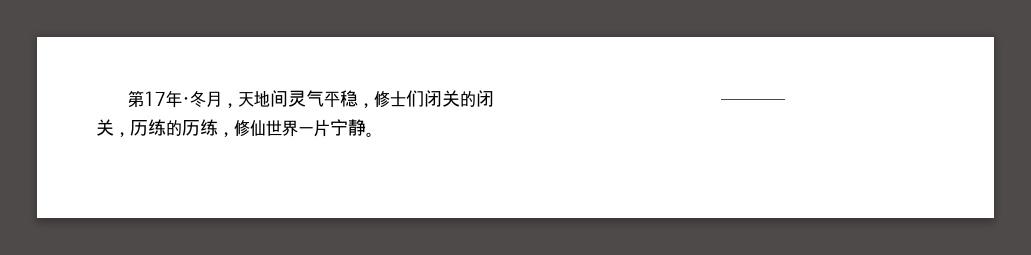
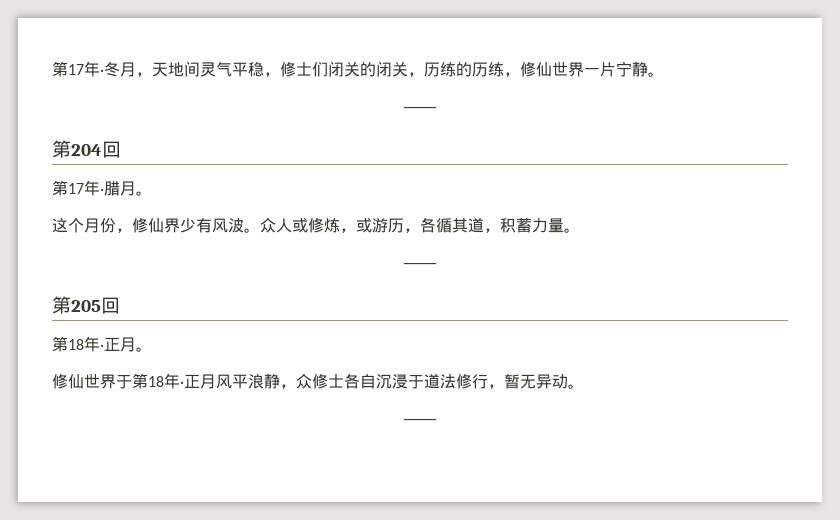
+ 第204回
+ 第17年·腊月。
+ 这个月份，修仙界少有风波。众人或修炼，或游历，各循其道，积蓄力量。
+ ────
+ 第205回
+ 第18年·正月。
+ 修仙世界于第18年·正月风平浪静，众修士各自沉浸于道法修行，暂无异动。
+ ────

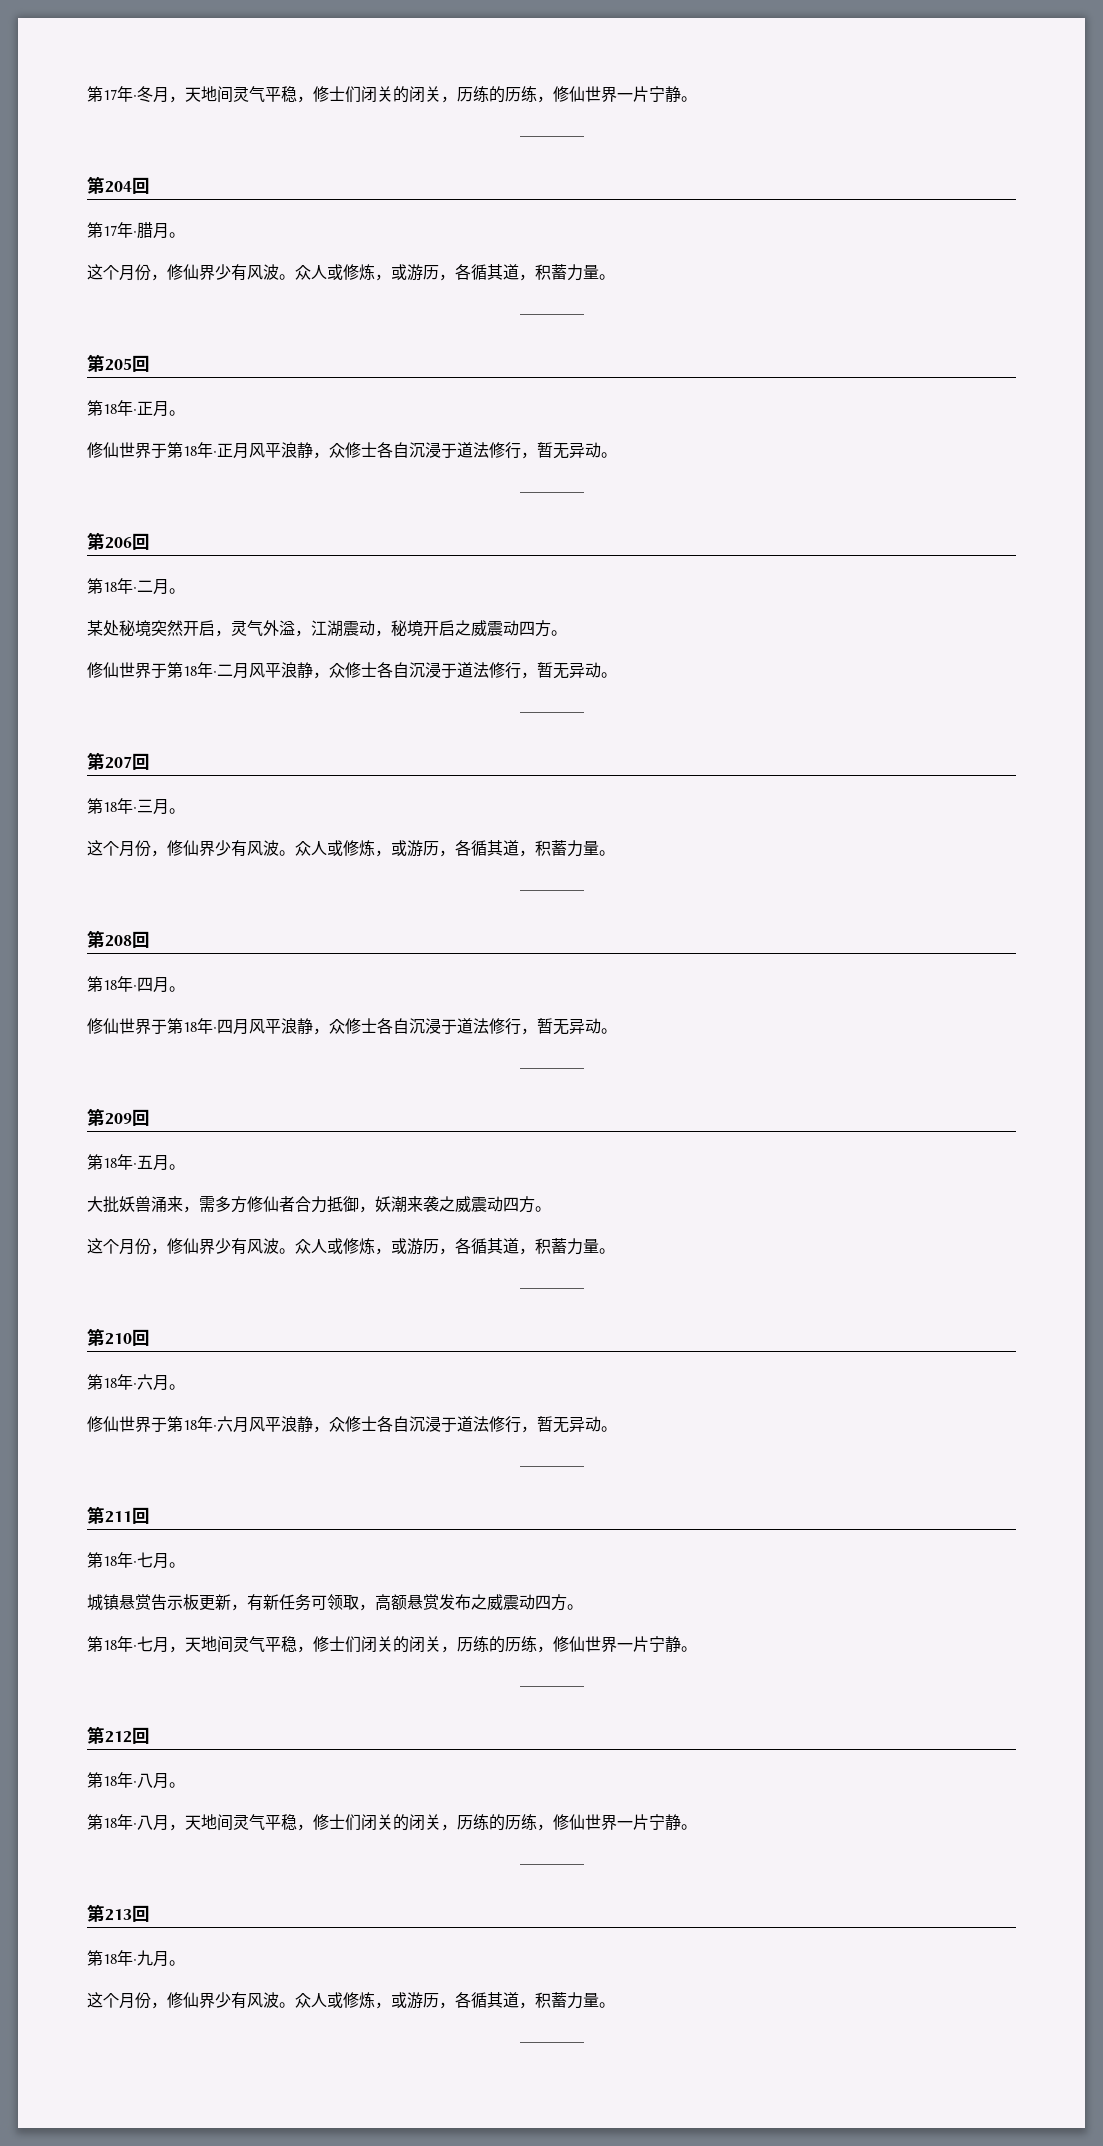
+ 第206回
+ 第18年·二月。
+ 某处秘境突然开启，灵气外溢，江湖震动，秘境开启之威震动四方。
+ 修仙世界于第18年·二月风平浪静，众修士各自沉浸于道法修行，暂无异动。
+ ────
+ 第207回
+ 第18年·三月。
+ 这个月份，修仙界少有风波。众人或修炼，或游历，各循其道，积蓄力量。
+ ────
+ 第208回
+ 第18年·四月。
+ 修仙世界于第18年·四月风平浪静，众修士各自沉浸于道法修行，暂无异动。
+ ────
+ 第209回
+ 第18年·五月。
+ 大批妖兽涌来，需多方修仙者合力抵御，妖潮来袭之威震动四方。
+ 这个月份，修仙界少有风波。众人或修炼，或游历，各循其道，积蓄力量。
+ ────
+ 第210回
+ 第18年·六月。
+ 修仙世界于第18年·六月风平浪静，众修士各自沉浸于道法修行，暂无异动。
+ ────
+ 第211回
+ 第18年·七月。
+ 城镇悬赏告示板更新，有新任务可领取，高额悬赏发布之威震动四方。
+ 第18年·七月，天地间灵气平稳，修士们闭关的闭关，历练的历练，修仙世界一片宁静。
+ ────
+ 第212回
+ 第18年·八月。
+ 第18年·八月，天地间灵气平稳，修士们闭关的闭关，历练的历练，修仙世界一片宁静。
+ ────
+ 第213回
+ 第18年·九月。
+ 这个月份，修仙界少有风波。众人或修炼，或游历，各循其道，积蓄力量。
+ ────

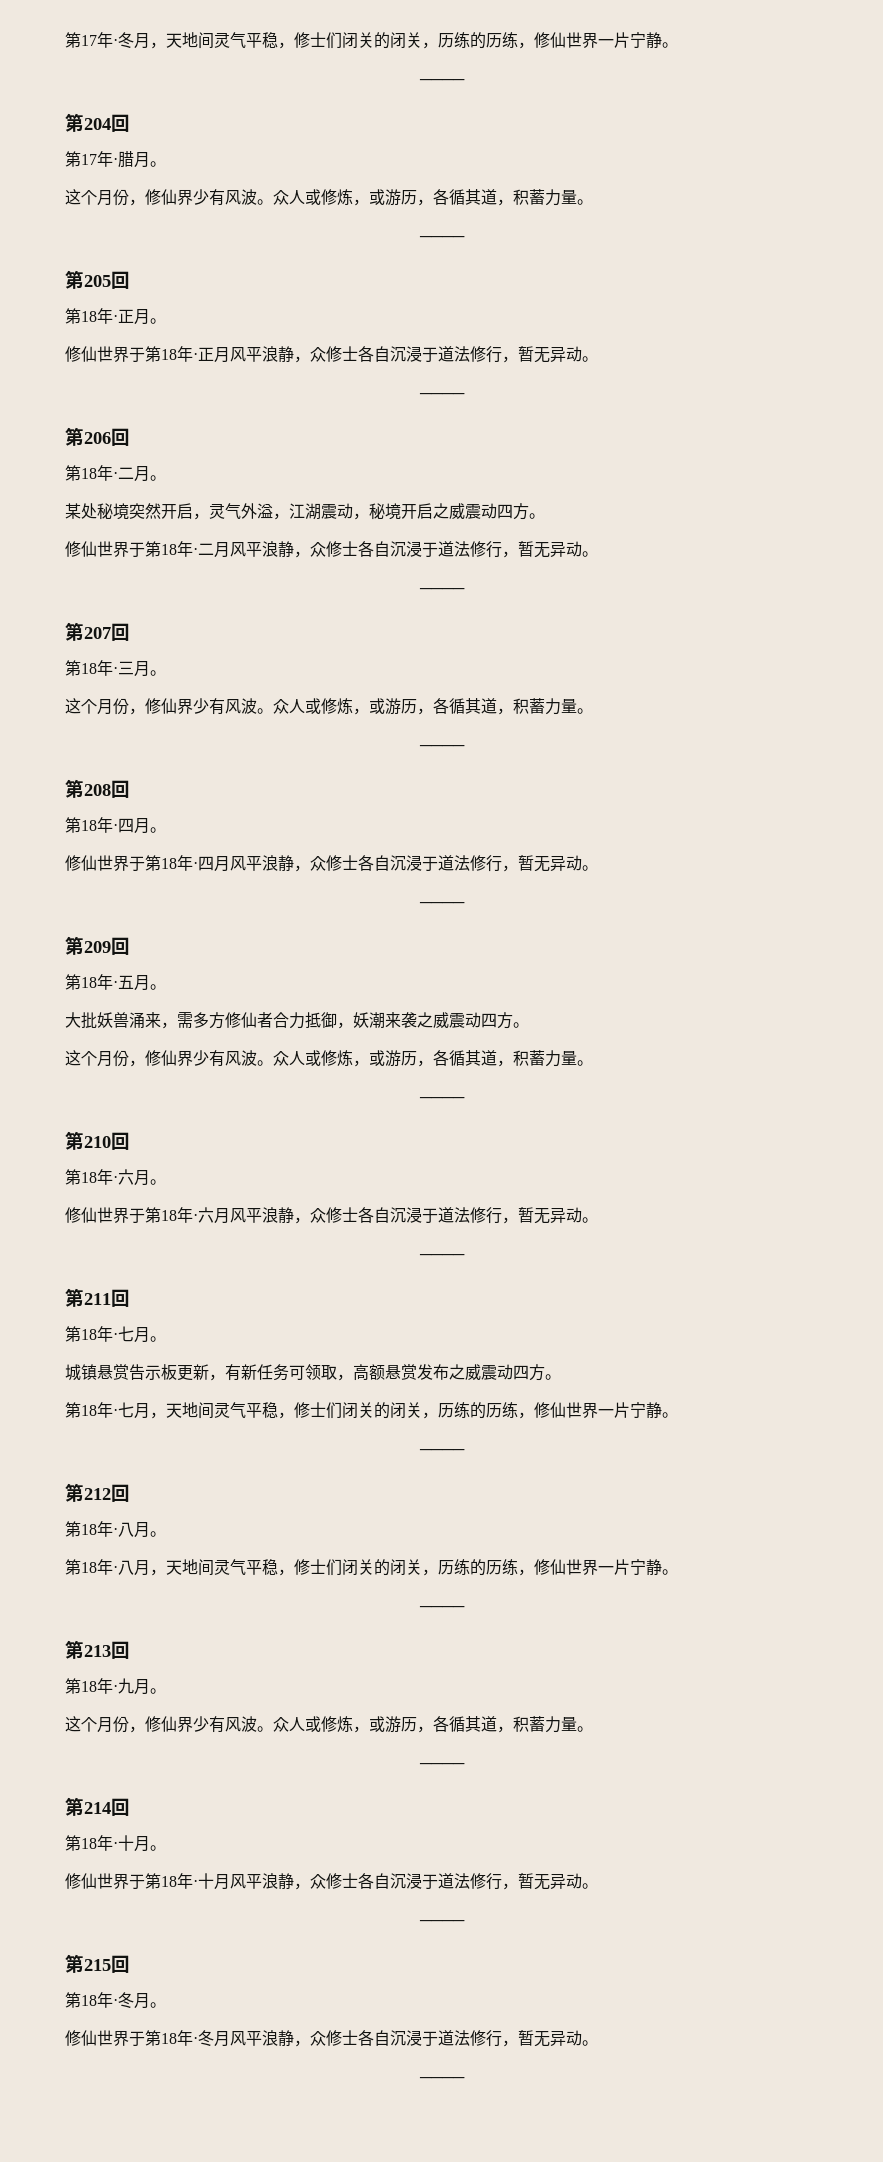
+ 第214回
+ 第18年·十月。
+ 修仙世界于第18年·十月风平浪静，众修士各自沉浸于道法修行，暂无异动。
+ ────
+ 第215回
+ 第18年·冬月。
+ 修仙世界于第18年·冬月风平浪静，众修士各自沉浸于道法修行，暂无异动。
+ ────

